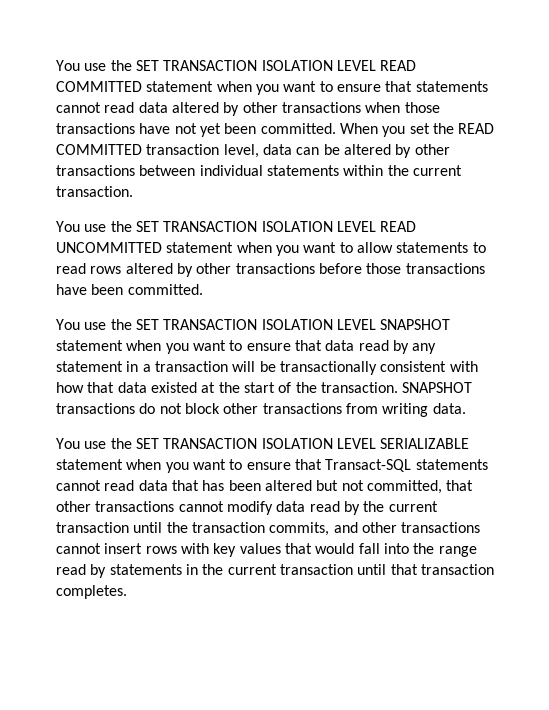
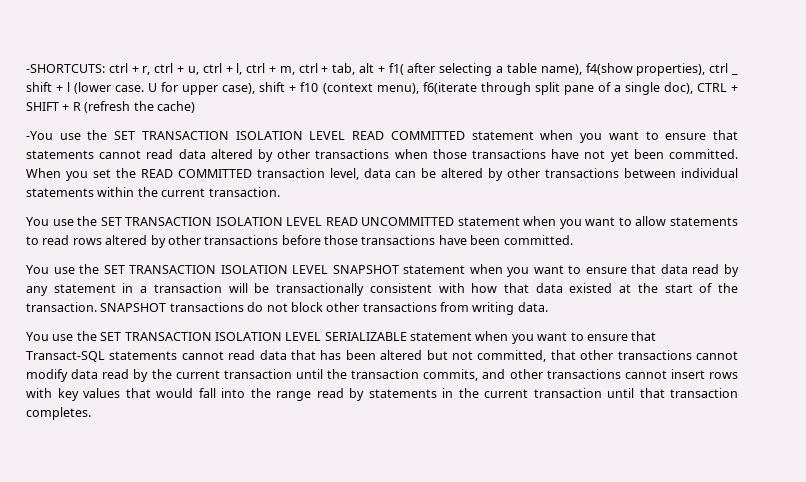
- You use the SET TRANSACTION ISOLATION LEVEL READ COMMITTED statement when you want to ensure that statements cannot read data altered by other transactions when those transactions have not yet been committed.
+ -SHORTCUTS: ctrl + r, ctrl + u, ctrl + l, ctrl + m, ctrl + tab, alt + f1( after selecting a table name), f4(show properties), ctrl _ shift + l (lower case. U for upper case), shift + f10 (context menu), f6(iterate through split pane of a single doc), CTRL + SHIFT + R (refresh the cache)
+ -You use the SET TRANSACTION ISOLATION LEVEL READ COMMITTED statement when you want to ensure that statements cannot read data altered by other transactions when those transactions have not yet been committed.

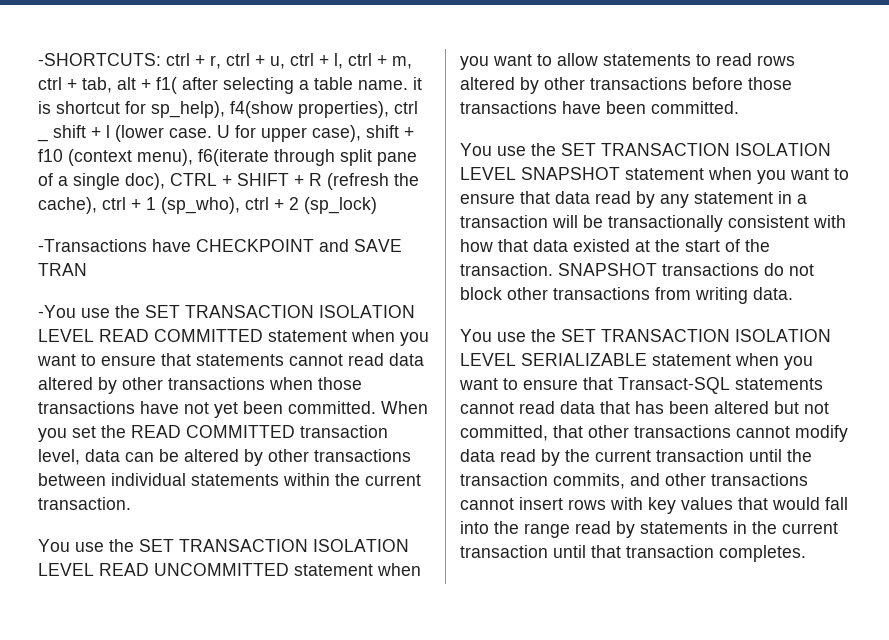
- -SHORTCUTS: ctrl + r, ctrl + u, ctrl + l, ctrl + m, ctrl + tab, alt + f1( after selecting a table name), f4(show properties), ctrl _ shift + l (lower case.
+ -SHORTCUTS: ctrl + r, ctrl + u, ctrl + l, ctrl + m, ctrl + tab, alt + f1( after selecting a table name. it is shortcut for sp_help), f4(show properties), ctrl _ shift + l (lower case.
- U for upper case), shift + f10 (context menu), f6(iterate through split pane of a single doc), CTRL + SHIFT + R (refresh the cache)
+ U for upper case), shift + f10 (context menu), f6(iterate through split pane of a single doc), CTRL + SHIFT + R (refresh the cache), ctrl + 1 (sp_who), ctrl + 2 (sp_lock)
+ -Transactions have CHECKPOINT and SAVE TRAN

